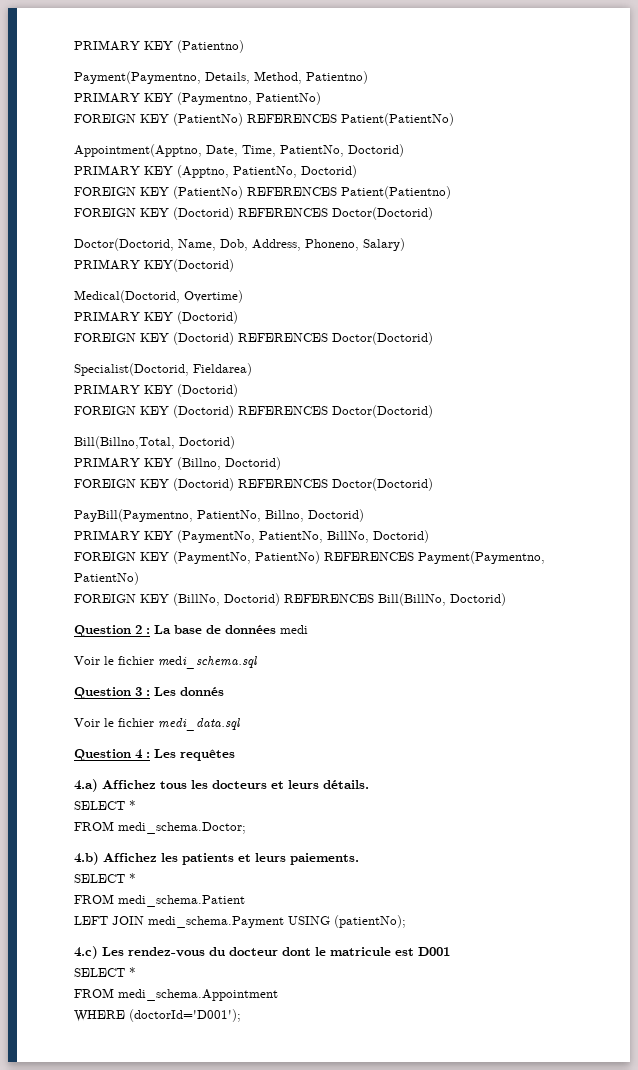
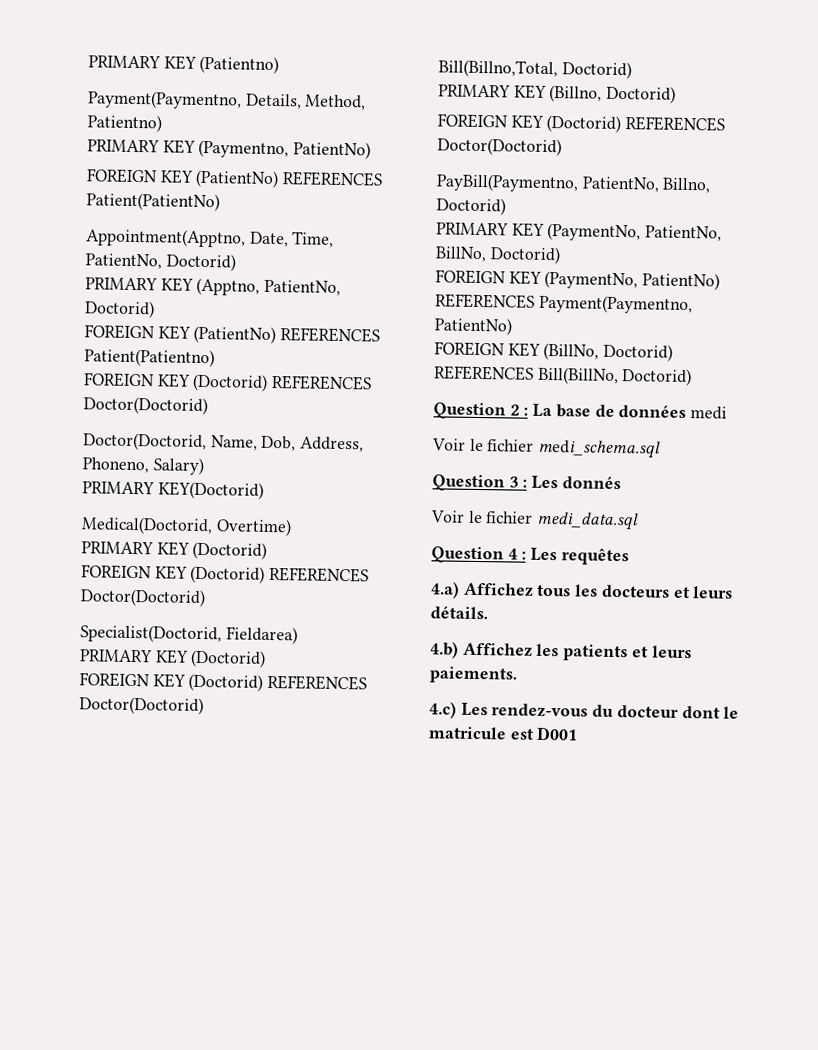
  4.a) Affichez tous les docteurs et leurs détails.
- SELECT *
- FROM medi_schema.Doctor;
  4.b) Affichez les patients et leurs paiements.
- SELECT *
- FROM medi_schema.Patient
- LEFT JOIN medi_schema.Payment USING (patientNo);
  4.c) Les rendez-vous du docteur dont le matricule est D001
- SELECT *
- FROM medi_schema.Appointment
- WHERE (doctorId='D001');

